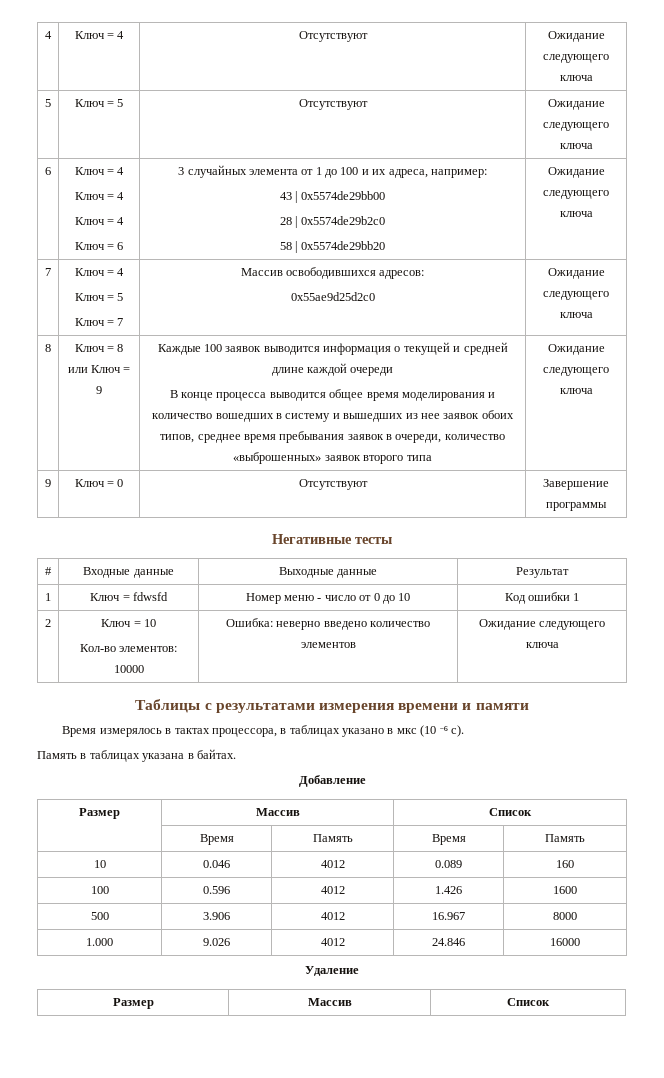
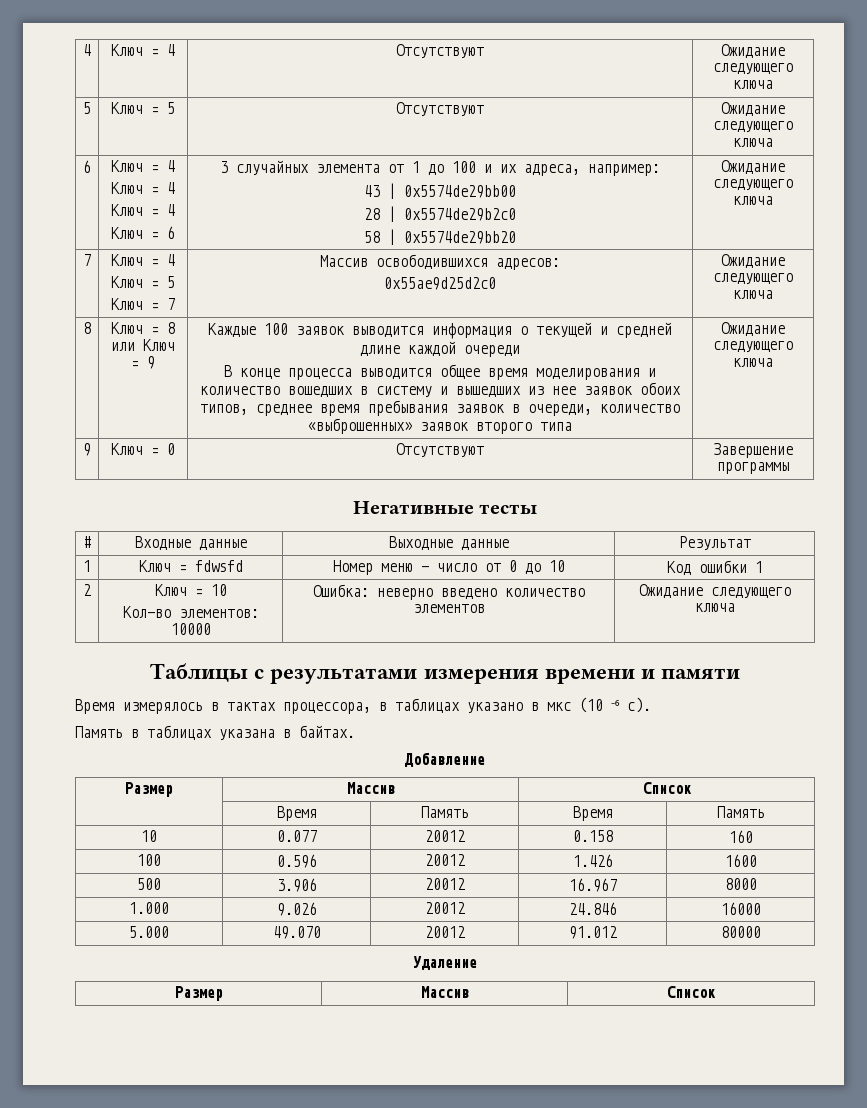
- 10 | 0.046 | 4012 | 0.089 | 160
+ 10 | 0.077 | 20012 | 0.158 | 160
- 100 | 0.596 | 4012 | 1.426 | 1600
+ 100 | 0.596 | 20012 | 1.426 | 1600
- 500 | 3.906 | 4012 | 16.967 | 8000
+ 500 | 3.906 | 20012 | 16.967 | 8000
- 1.000 | 9.026 | 4012 | 24.846 | 16000
+ 1.000 | 9.026 | 20012 | 24.846 | 16000
+ 5.000 | 49.070 | 20012 | 91.012 | 80000

